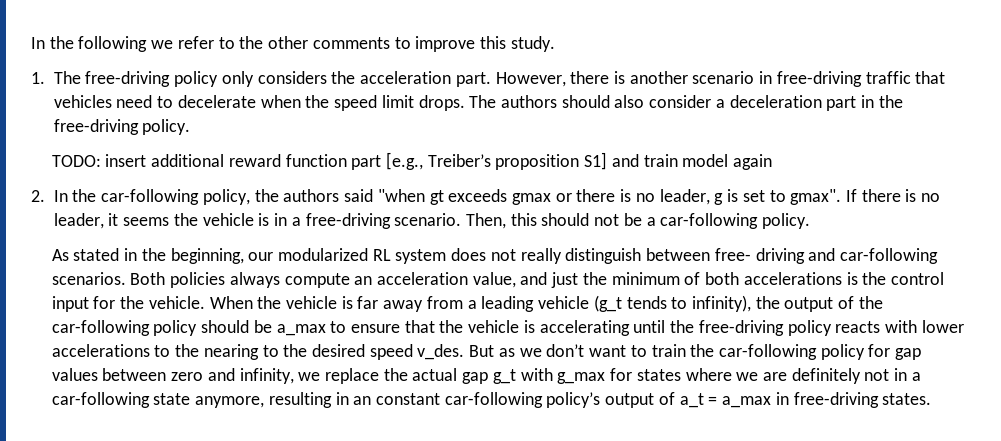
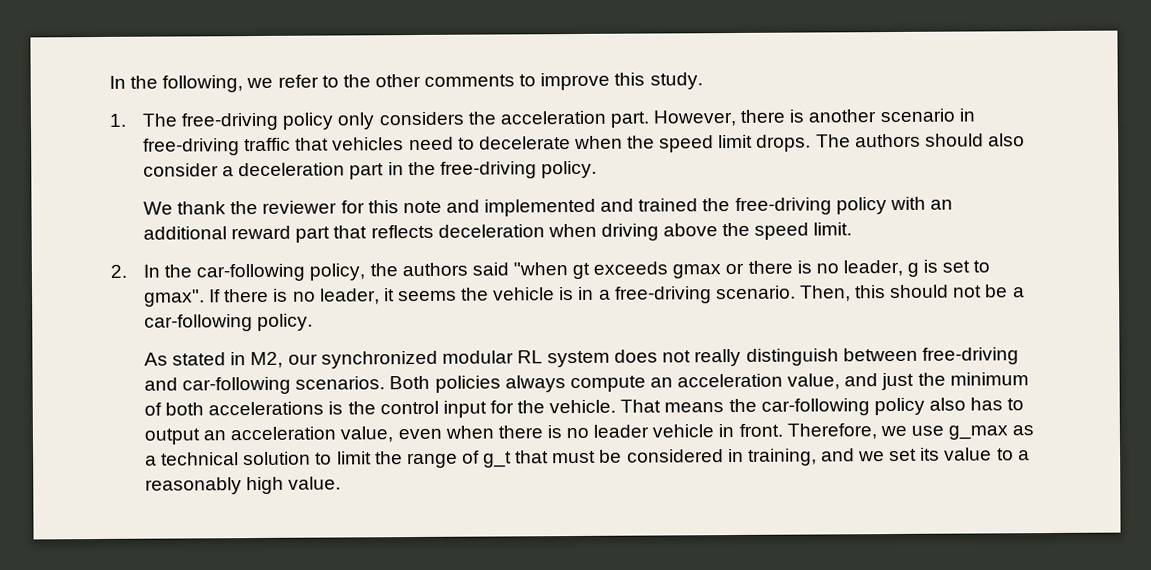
- In the following we refer to the other comments to improve this study.
+ In the following, we refer to the other comments to improve this study.
- TODO: insert additional reward function part [e.g., Treiber’s proposition S1] and train model again
+ We thank the reviewer for this note and implemented and trained the free-driving policy with an additional reward part that reflects deceleration when driving above the speed limit.
- As stated in the beginning, our modularized RL system does not really distinguish between free- driving and car-following scenarios.
+ As stated in M2, our synchronized modular RL system does not really distinguish between free-driving and car-following scenarios.
- When the vehicle is far away from a leading vehicle (g_t tends to infinity), the output of the car-following policy should be a_max to ensure that the vehicle is accelerating until the free-driving policy reacts with lower accelerations to the nearing to the desired speed v_des. But as we don’t want to train the car-following policy for gap values between zero and infinity, we replace the actual gap g_t with g_max for states where we are definitely not in a car-following state anymore, resulting in an constant car-following policy’s output of a_t = a_max in free-driving states.
+ That means the car-following policy also has to output an acceleration value, even when there is no leader vehicle in front. Therefore, we use g_max as a technical solution to limit the range of g_t that must be considered in training, and we set its value to a reasonably high value.

